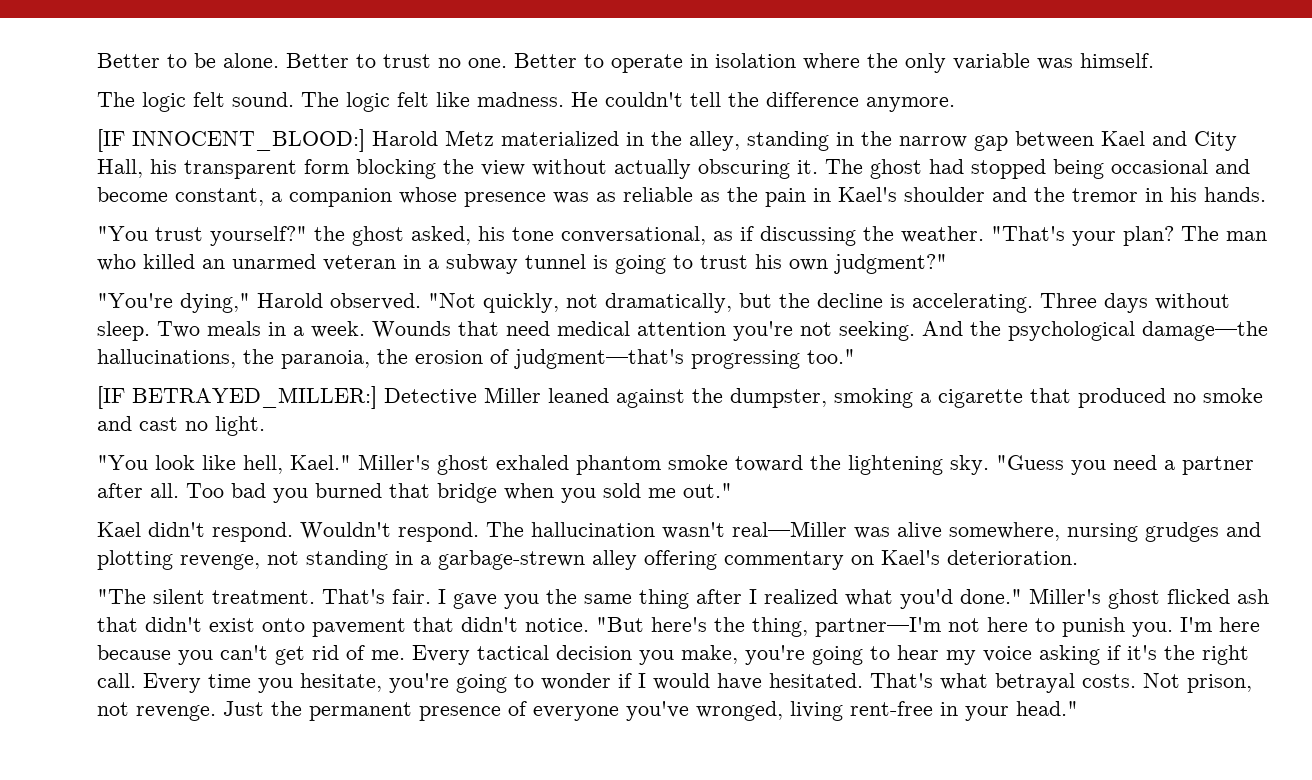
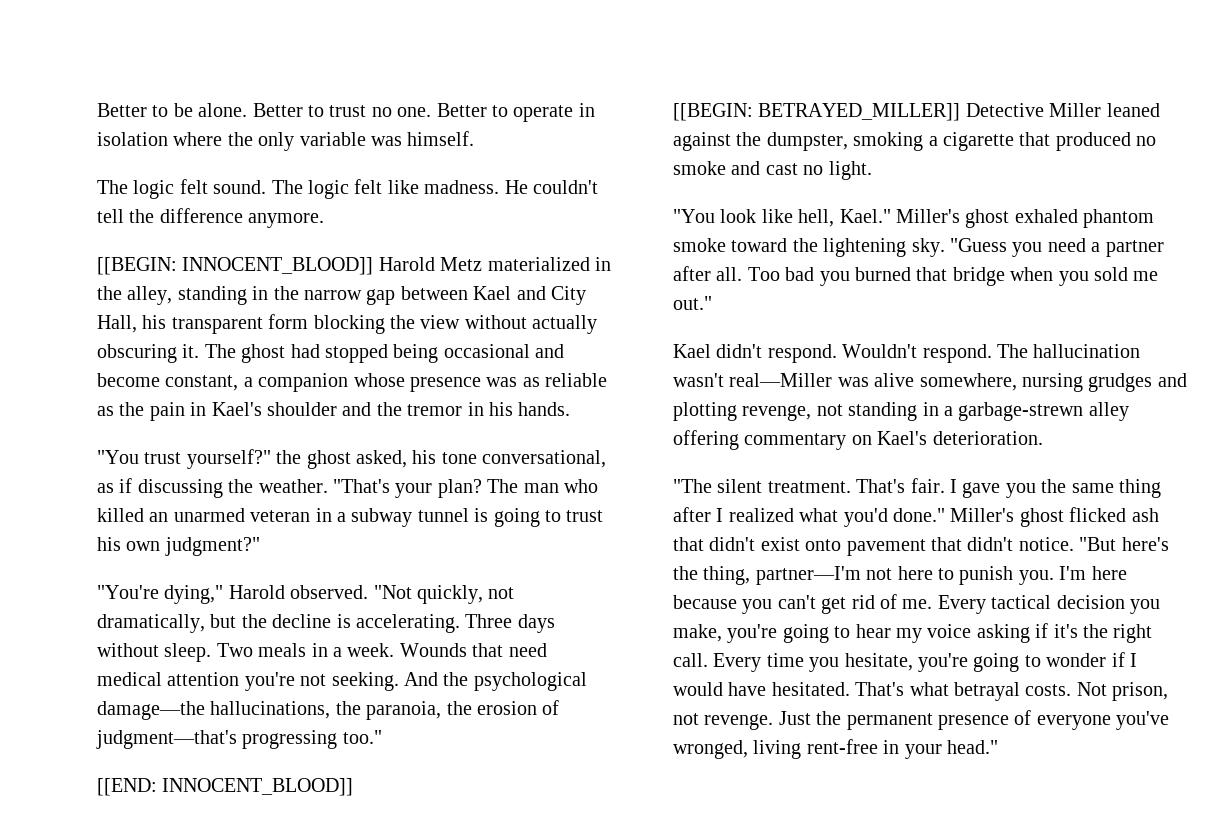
- [IF INNOCENT_BLOOD:] Harold Metz materialized in the alley, standing in the narrow gap between Kael and City Hall, his transparent form blocking the view without actually obscuring it.
+ [[BEGIN: INNOCENT_BLOOD]] Harold Metz materialized in the alley, standing in the narrow gap between Kael and City Hall, his transparent form blocking the view without actually obscuring it.
- [IF BETRAYED_MILLER:] Detective Miller leaned against the dumpster, smoking a cigarette that produced no smoke and cast no light.
+ [[END: INNOCENT_BLOOD]]
+ [[BEGIN: BETRAYED_MILLER]] Detective Miller leaned against the dumpster, smoking a cigarette that produced no smoke and cast no light.

